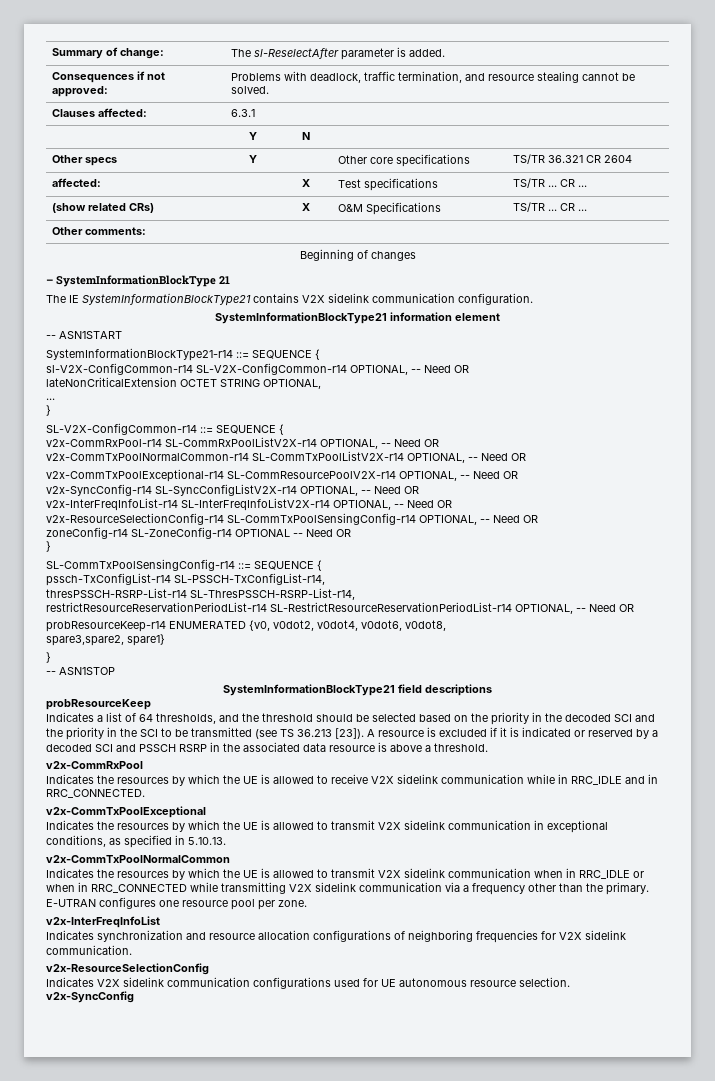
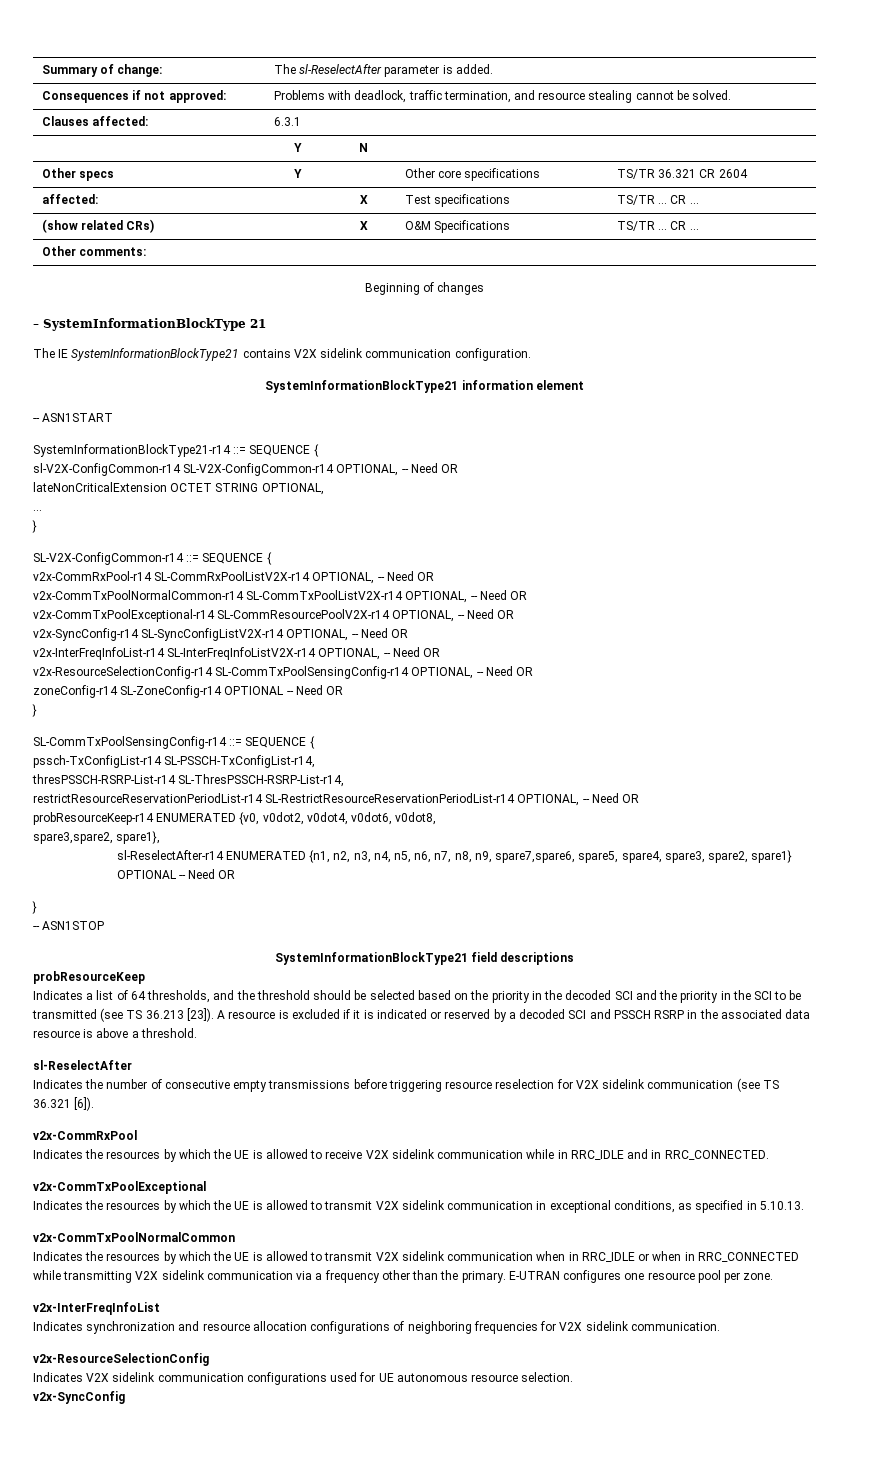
- spare3,spare2, spare1}
+ spare3,spare2, spare1},
+ sl-ReselectAfter-r14 ENUMERATED {n1, n2, n3, n4, n5, n6, n7, n8, n9, spare7,spare6, spare5, spare4, spare3, spare2, spare1} OPTIONAL -- Need OR
  A resource is excluded if it is indicated or reserved by a decoded SCI and PSSCH RSRP in the associated data resource is above a threshold.
+ sl-ReselectAfter
+ Indicates the number of consecutive empty transmissions before triggering resource reselection for V2X sidelink communication (see TS 36.321 [6]).

